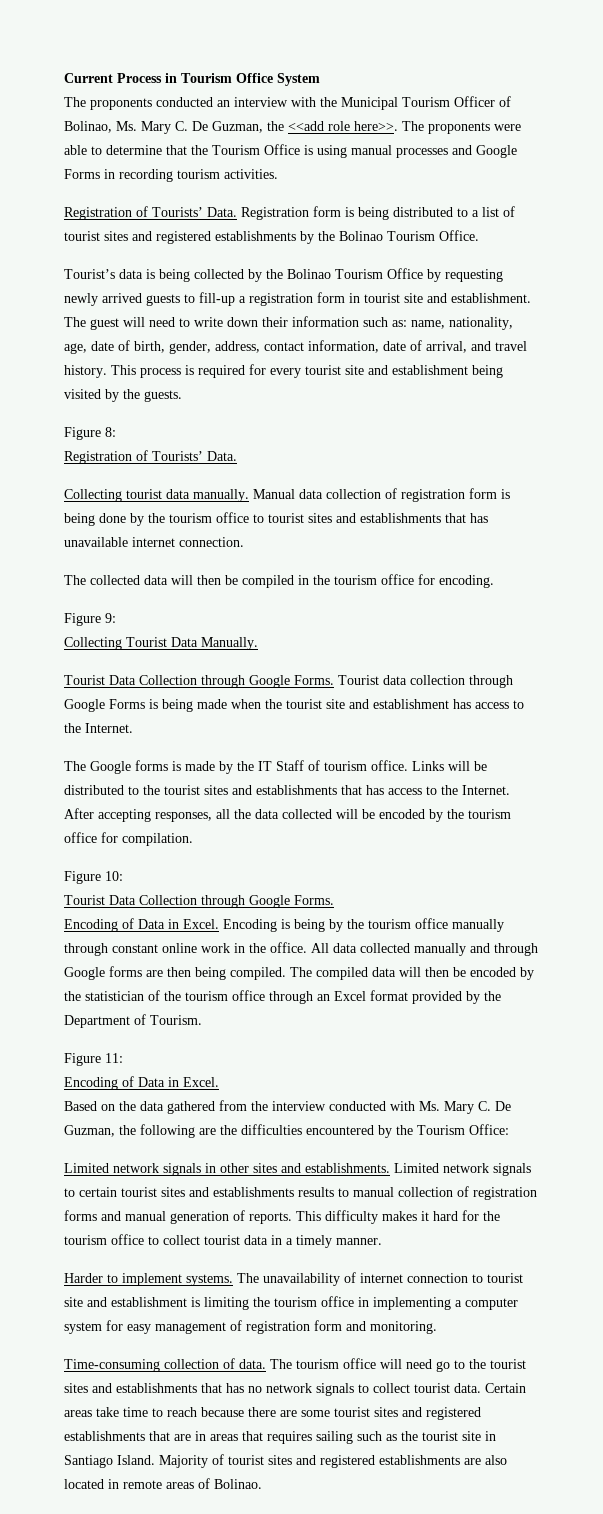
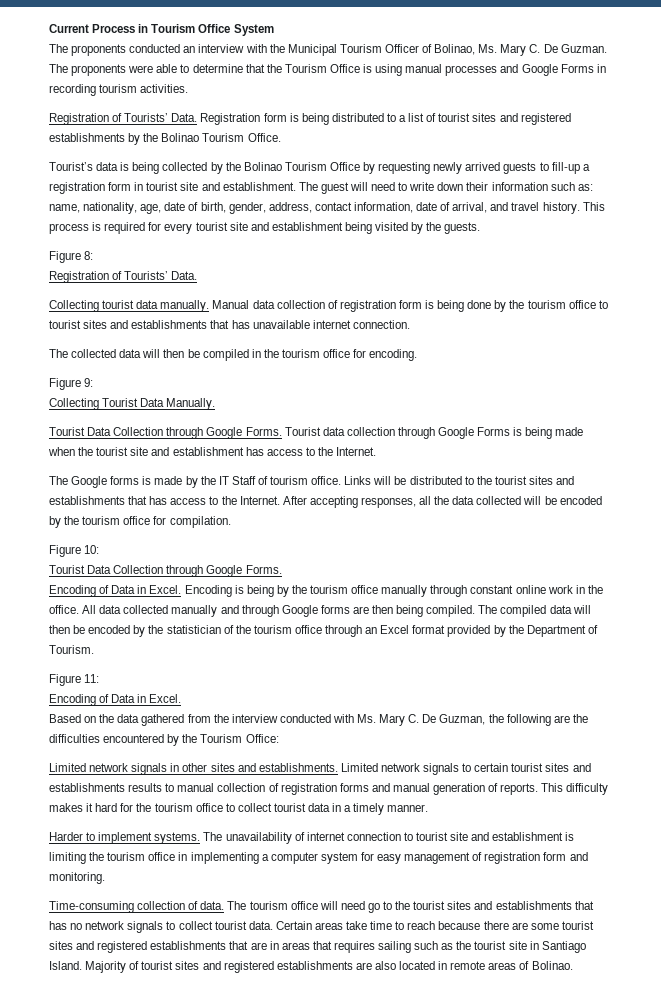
- The proponents conducted an interview with the Municipal Tourism Officer of Bolinao, Ms. Mary C. De Guzman, the <<add role here>>.
+ The proponents conducted an interview with the Municipal Tourism Officer of Bolinao, Ms. Mary C. De Guzman.

